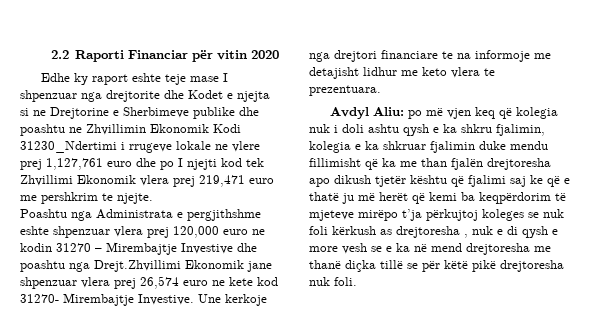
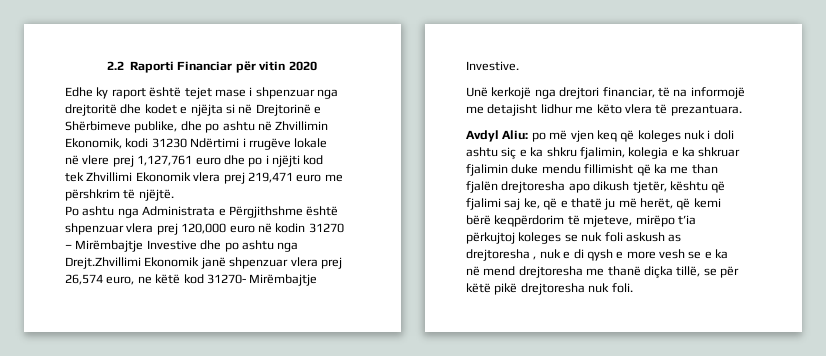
- Edhe ky raport eshte teje mase I shpenzuar nga drejtorite dhe Kodet e njejta si ne Drejtorine e Sherbimeve publike dhe poashtu ne Zhvillimin Ekonomik Kodi 31230_Ndertimi i rrugeve lokale ne vlere prej 1,127,761 euro dhe po I njejti kod tek Zhvillimi Ekonomik vlera prej 219,471 euro me pershkrim te njejte.
- Poashtu nga Administrata e pergjithshme eshte shpenzuar vlera prej 120,000 euro ne kodin 31270 – Mirembajtje Investive dhe poashtu nga Drejt.Zhvillimi Ekonomik jane shpenzuar vlera prej 26,574 euro ne kete kod 31270- Mirembajtje Investive. Une kerkoje nga drejtori financiare te na informoje me detajisht lidhur me keto vlera te prezentuara.
+ Edhe ky raport është tejet mase i shpenzuar nga drejtoritë dhe kodet e njëjta si në Drejtorinë e Shërbimeve publike, dhe po ashtu në Zhvillimin Ekonomik, kodi 31230 Ndërtimi i rrugëve lokale në vlere prej 1,127,761 euro dhe po i njëjti kod tek Zhvillimi Ekonomik vlera prej 219,471 euro me përshkrim të njëjtë.
+ Po ashtu nga Administrata e Përgjithshme është shpenzuar vlera prej 120,000 euro në kodin 31270 – Mirëmbajtje Investive dhe po ashtu nga Drejt.Zhvillimi Ekonomik janë shpenzuar vlera prej 26,574 euro, ne këtë kod 31270- Mirëmbajtje Investive.
+ Unë kerkojë nga drejtori financiar, të na informojë me detajisht lidhur me këto vlera të prezantuara.
- po më vjen keq që kolegia nuk i doli ashtu qysh e ka shkru fjalimin, kolegia e ka shkruar fjalimin duke mendu fillimisht që ka me than fjalën drejtoresha apo dikush tjetër kështu që fjalimi saj ke që e thatë ju më herët që kemi ba keqpërdorim të mjeteve mirëpo t’ja përkujtoj koleges se nuk foli kërkush as drejtoresha , nuk e di qysh e more vesh se e ka në mend drejtoresha me thanë diçka tillë se për këtë pikë drejtoresha nuk foli.
+ po më vjen keq që koleges nuk i doli ashtu siç e ka shkru fjalimin, kolegia e ka shkruar fjalimin duke mendu fillimisht që ka me than fjalën drejtoresha apo dikush tjetër, kështu që fjalimi saj ke, që e thatë ju më herët, që kemi bërë keqpërdorim të mjeteve, mirëpo t’ia përkujtoj koleges se nuk foli askush as drejtoresha , nuk e di qysh e more vesh se e ka në mend drejtoresha me thanë diçka tillë, se për këtë pikë drejtoresha nuk foli.

